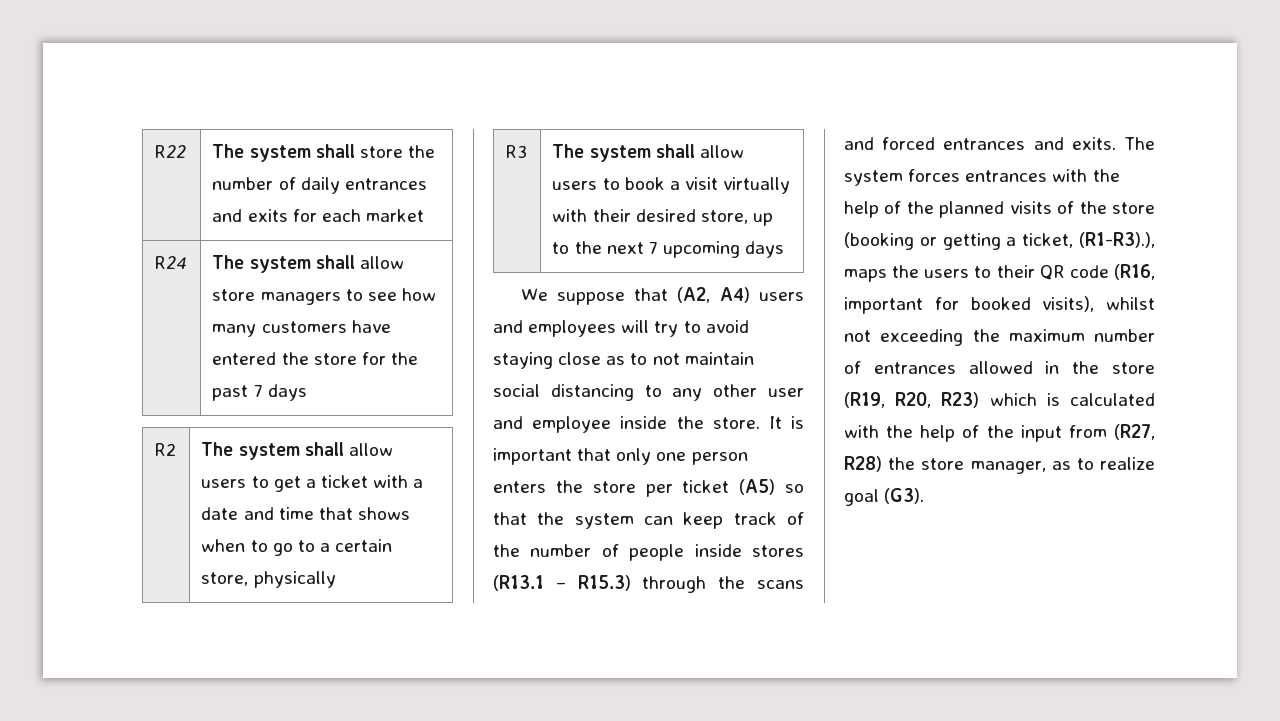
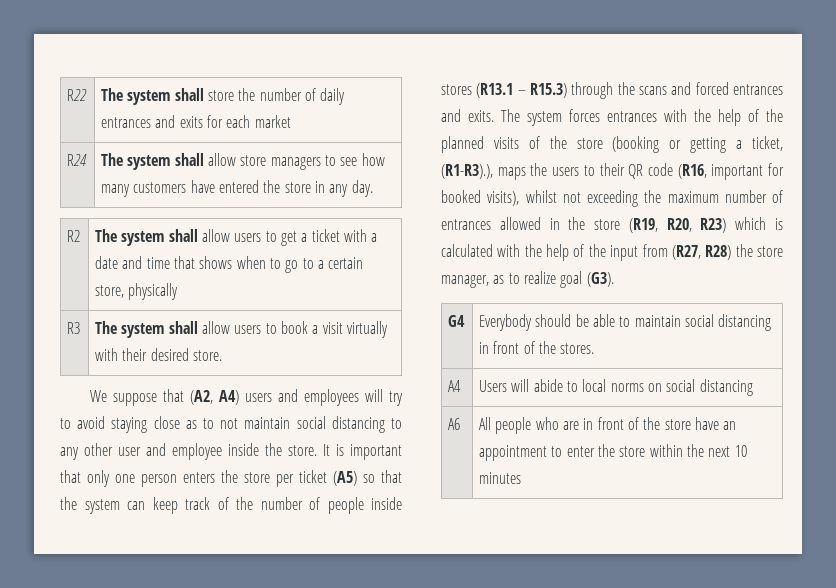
- R24 | The system shall allow store managers to see how many customers have entered the store for the past 7 days
+ R24 | The system shall allow store managers to see how many customers have entered the store in any day.
- R3 | The system shall allow users to book a visit virtually with their desired store, up to the next 7 upcoming days
+ R3 | The system shall allow users to book a visit virtually with their desired store.
+ G4 | Everybody should be able to maintain social distancing in front of the stores.
+ A4 | Users will abide to local norms on social distancing
+ A6 | All people who are in front of the store have an appointment to enter the store within the next 10 minutes

